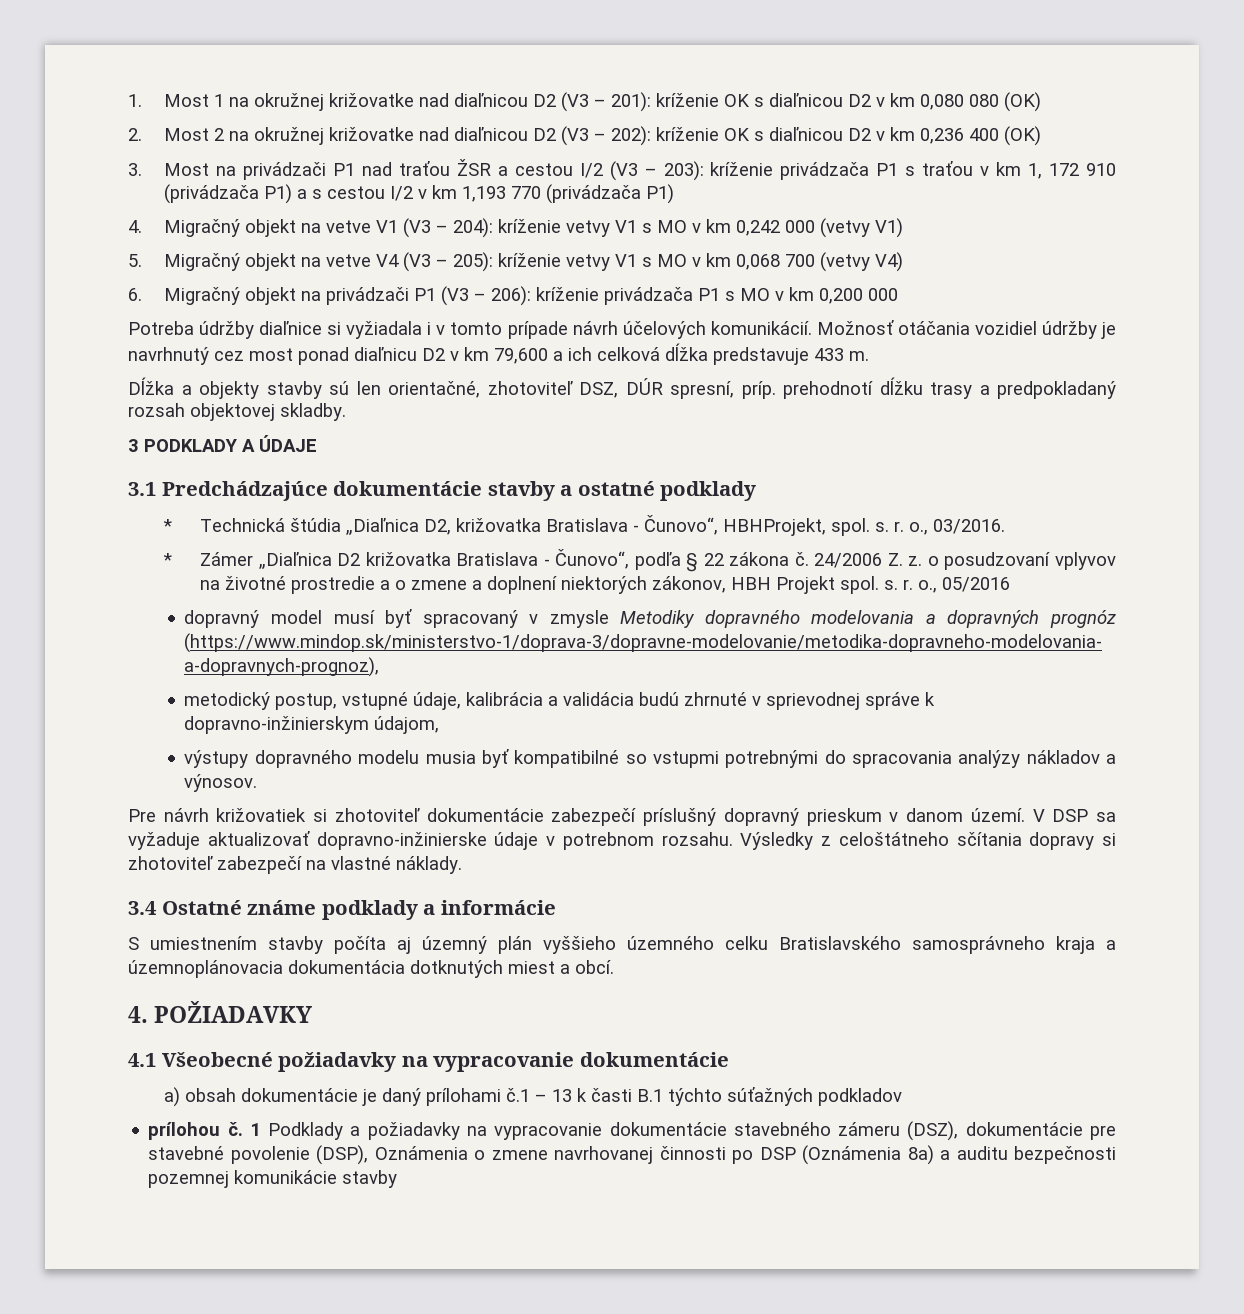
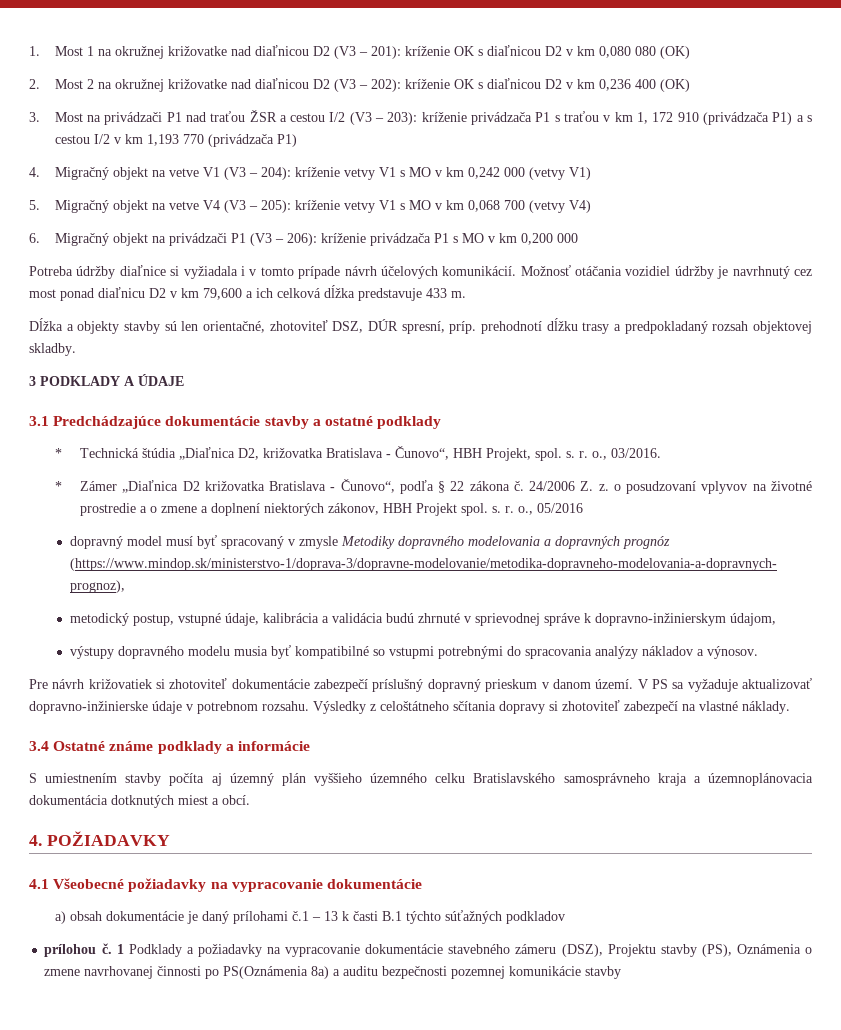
- * Technická štúdia „Diaľnica D2, križovatka Bratislava - Čunovo“, HBHProjekt, spol. s. r. o., 03/2016.
+ * Technická štúdia „Diaľnica D2, križovatka Bratislava - Čunovo“, HBH Projekt, spol. s. r. o., 03/2016.
- V DSP sa vyžaduje aktualizovať dopravno-inžinierske údaje v potrebnom rozsahu.
+ V PS sa vyžaduje aktualizovať dopravno-inžinierske údaje v potrebnom rozsahu.
- 1 Podklady a požiadavky na vypracovanie dokumentácie stavebného zámeru (DSZ), dokumentácie pre stavebné povolenie (DSP), Oznámenia o zmene navrhovanej činnosti po DSP (Oznámenia 8a) a auditu bezpečnosti pozemnej komunikácie stavby
+ 1 Podklady a požiadavky na vypracovanie dokumentácie stavebného zámeru (DSZ), Projektu stavby (PS), Oznámenia o zmene navrhovanej činnosti po PS(Oznámenia 8a) a auditu bezpečnosti pozemnej komunikácie stavby

